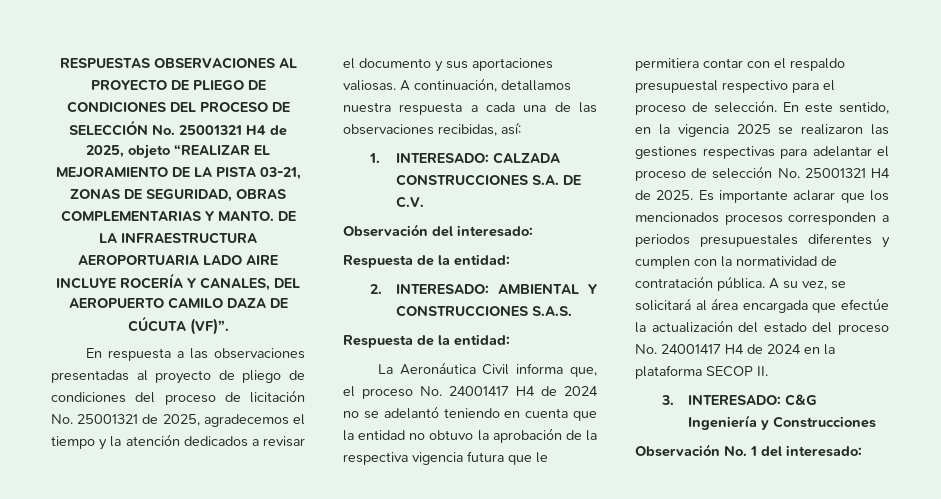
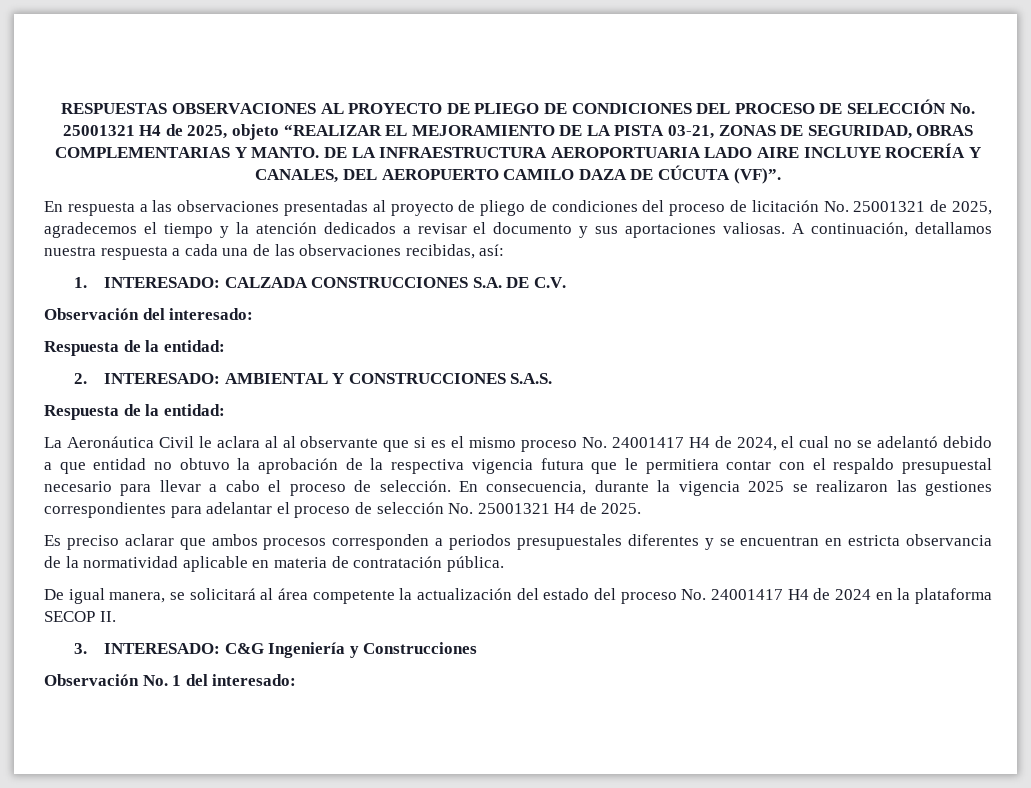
- La Aeronáutica Civil informa que, el proceso No. 24001417 H4 de 2024 no se adelantó teniendo en cuenta que la entidad no obtuvo la aprobación de la respectiva vigencia futura que le permitiera contar con el respaldo presupuestal respectivo para el proceso de selección.
+ La Aeronáutica Civil le aclara al al observante que si es el mismo proceso No. 24001417 H4 de 2024, el cual no se adelantó debido a que entidad no obtuvo la aprobación de la respectiva vigencia futura que le permitiera contar con el respaldo presupuestal necesario para llevar a cabo el proceso de selección.
- En este sentido, en la vigencia 2025 se realizaron las gestiones respectivas para adelantar el proceso de selección No. 25001321 H4 de 2025. Es importante aclarar que los mencionados procesos corresponden a periodos presupuestales diferentes y cumplen con la normatividad de contratación pública. A su vez, se solicitará al área encargada que efectúe la actualización del estado del proceso No. 24001417 H4 de 2024 en la plataforma SECOP II.
+ En consecuencia, durante la vigencia 2025 se realizaron las gestiones correspondientes para adelantar el proceso de selección No. 25001321 H4 de 2025.
+ Es preciso aclarar que ambos procesos corresponden a periodos presupuestales diferentes y se encuentran en estricta observancia de la normatividad aplicable en materia de contratación pública.
+ De igual manera, se solicitará al área competente la actualización del estado del proceso No. 24001417 H4 de 2024 en la plataforma SECOP II.

